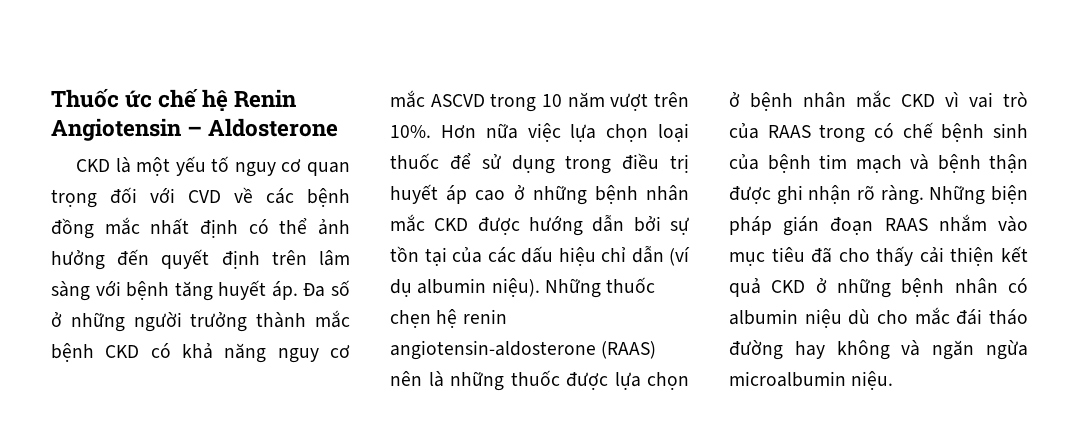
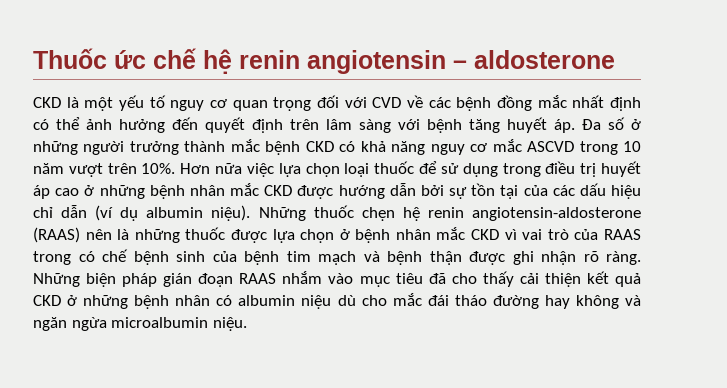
- Thuốc ức chế hệ Renin Angiotensin – Aldosterone
+ Thuốc ức chế hệ renin angiotensin – aldosterone

